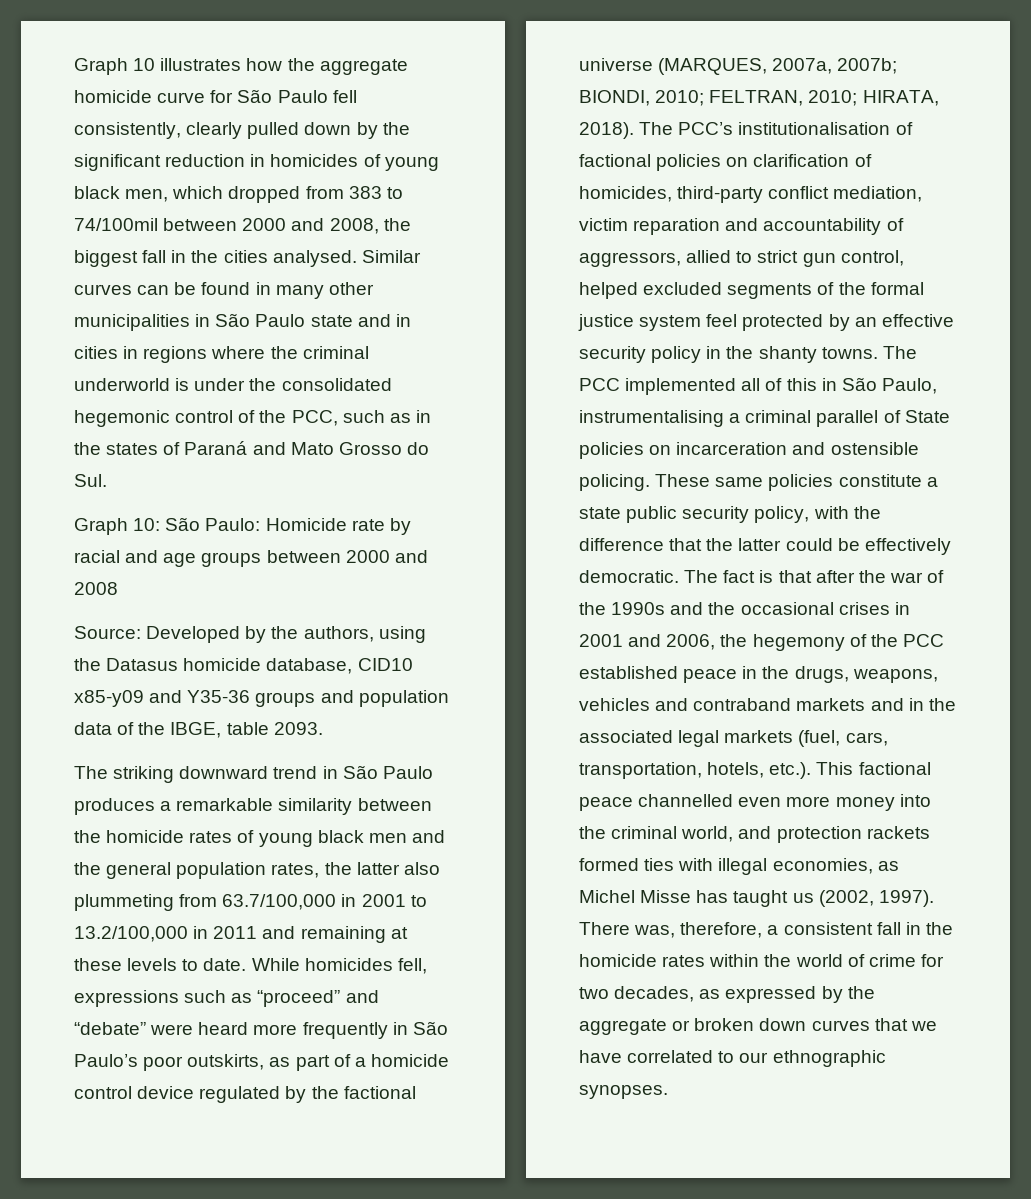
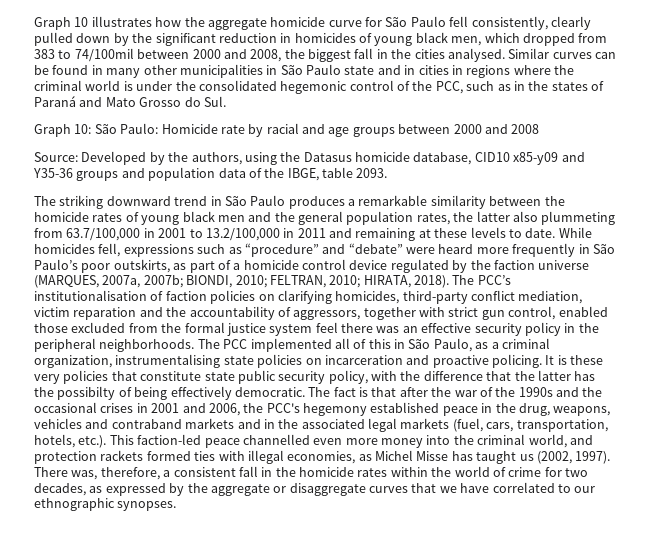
- Similar curves can be found in many other municipalities in São Paulo state and in cities in regions where the criminal underworld is under the consolidated hegemonic control of the PCC, such as in the states of Paraná and Mato Grosso do Sul.
+ Similar curves can be found in many other municipalities in São Paulo state and in cities in regions where the criminal world is under the consolidated hegemonic control of the PCC, such as in the states of Paraná and Mato Grosso do Sul.
- While homicides fell, expressions such as “proceed” and “debate” were heard more frequently in São Paulo’s poor outskirts, as part of a homicide control device regulated by the factional universe (MARQUES, 2007a, 2007b; BIONDI, 2010; FELTRAN, 2010; HIRATA, 2018).
+ While homicides fell, expressions such as “procedure” and “debate” were heard more frequently in São Paulo’s poor outskirts, as part of a homicide control device regulated by the faction universe (MARQUES, 2007a, 2007b; BIONDI, 2010; FELTRAN, 2010; HIRATA, 2018).
- The PCC’s institutionalisation of factional policies on clarification of homicides, third-party conflict mediation, victim reparation and accountability of aggressors, allied to strict gun control, helped excluded segments of the formal justice system feel protected by an effective security policy in the shanty towns.
+ The PCC’s institutionalisation of faction policies on clarifying homicides, third-party conflict mediation, victim reparation and the accountability of aggressors, together with strict gun control, enabled those excluded from the formal justice system feel there was an effective security policy in the peripheral neighborhoods.
- The PCC implemented all of this in São Paulo, instrumentalising a criminal parallel of State policies on incarceration and ostensible policing. These same policies constitute a state public security policy, with the difference that the latter could be effectively democratic.
+ The PCC implemented all of this in São Paulo, as a criminal organization, instrumentalising state policies on incarceration and proactive policing. It is these very policies that constitute state public security policy, with the difference that the latter has the possibilty of being effectively democratic.
- The fact is that after the war of the 1990s and the occasional crises in 2001 and 2006, the hegemony of the PCC established peace in the drugs, weapons, vehicles and contraband markets and in the associated legal markets (fuel, cars, transportation, hotels, etc.). This factional peace channelled even more money into the criminal world, and protection rackets formed ties with illegal economies, as Michel Misse has taught us (2002, 1997).
+ The fact is that after the war of the 1990s and the occasional crises in 2001 and 2006, the PCC's hegemony established peace in the drug, weapons, vehicles and contraband markets and in the associated legal markets (fuel, cars, transportation, hotels, etc.). This faction-led peace channelled even more money into the criminal world, and protection rackets formed ties with illegal economies, as Michel Misse has taught us (2002, 1997).
- There was, therefore, a consistent fall in the homicide rates within the world of crime for two decades, as expressed by the aggregate or broken down curves that we have correlated to our ethnographic synopses.
+ There was, therefore, a consistent fall in the homicide rates within the world of crime for two decades, as expressed by the aggregate or disaggregate curves that we have correlated to our ethnographic synopses.

